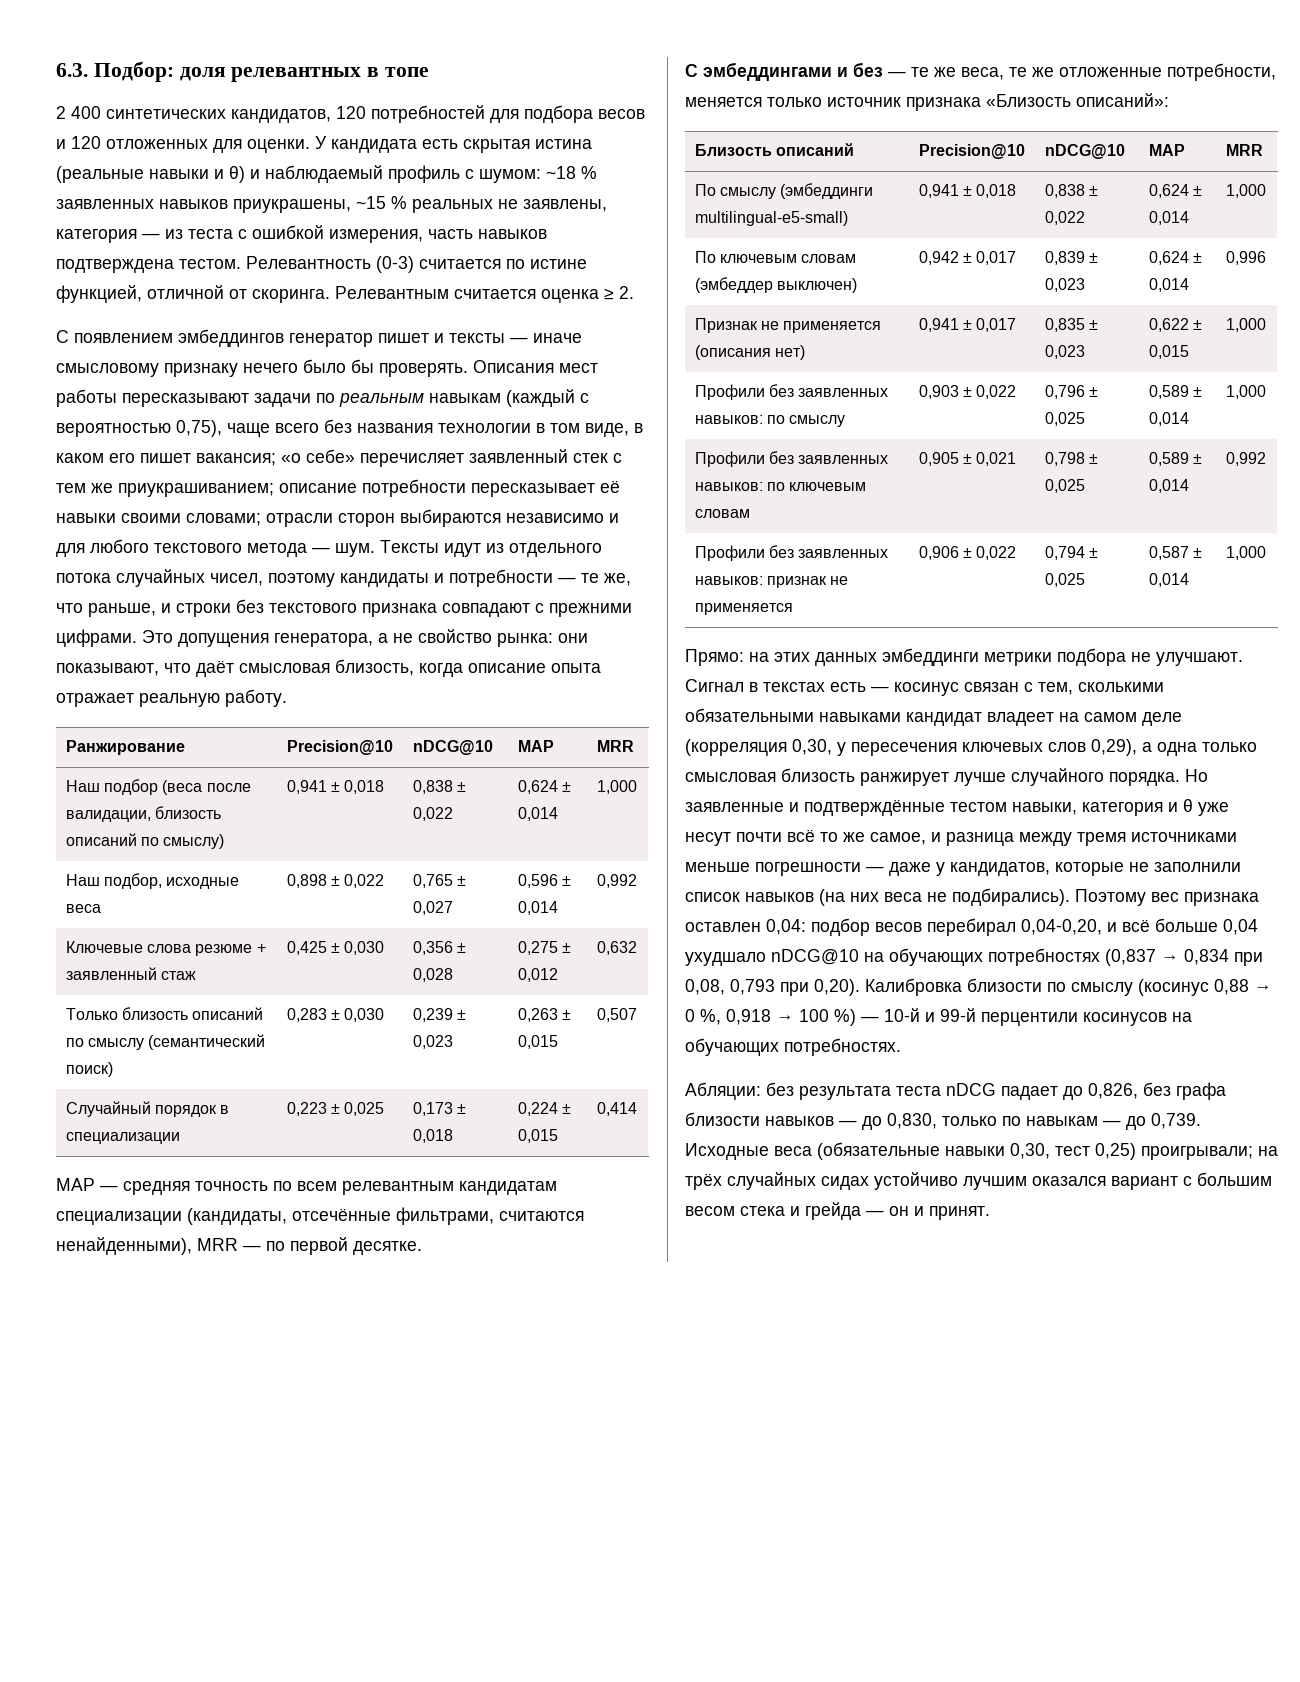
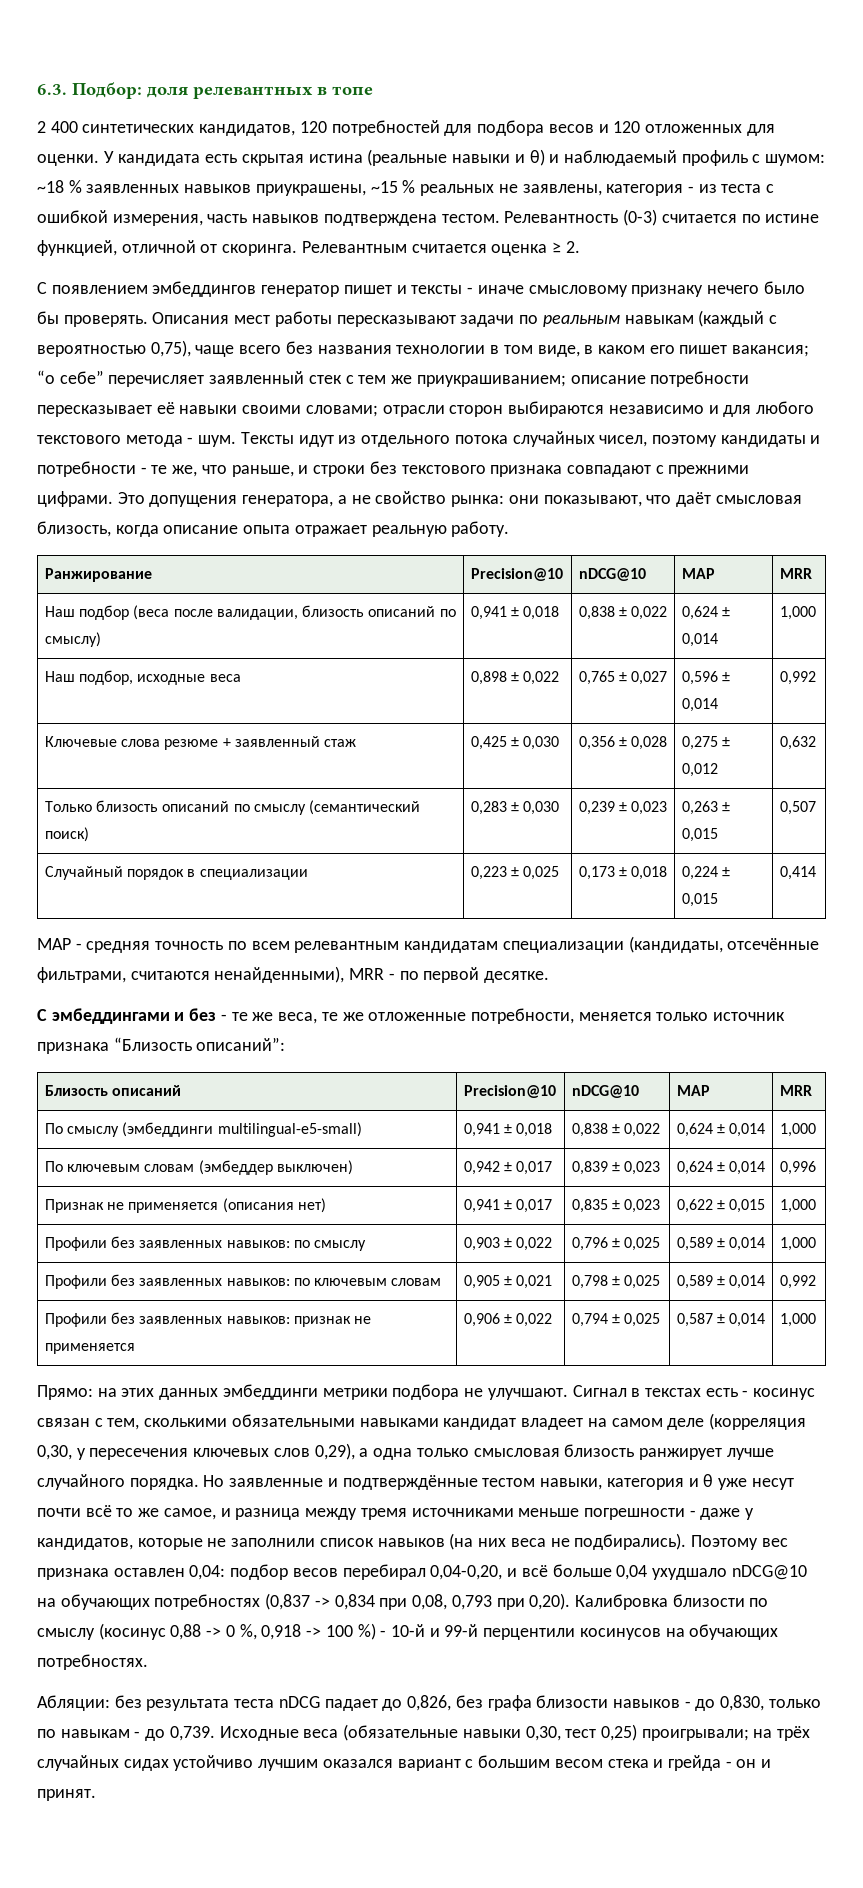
- У кандидата есть скрытая истина (реальные навыки и θ) и наблюдаемый профиль с шумом: ~18 % заявленных навыков приукрашены, ~15 % реальных не заявлены, категория — из теста с ошибкой измерения, часть навыков подтверждена тестом.
+ У кандидата есть скрытая истина (реальные навыки и θ) и наблюдаемый профиль с шумом: ~18 % заявленных навыков приукрашены, ~15 % реальных не заявлены, категория - из теста с ошибкой измерения, часть навыков подтверждена тестом.
- С появлением эмбеддингов генератор пишет и тексты — иначе смысловому признаку нечего было бы проверять.
+ С появлением эмбеддингов генератор пишет и тексты - иначе смысловому признаку нечего было бы проверять.
- Описания мест работы пересказывают задачи по реальным навыкам (каждый с вероятностью 0,75), чаще всего без названия технологии в том виде, в каком его пишет вакансия; «о себе» перечисляет заявленный стек с тем же приукрашиванием; описание потребности пересказывает её навыки своими словами; отрасли сторон выбираются независимо и для любого текстового метода — шум.
+ Описания мест работы пересказывают задачи по реальным навыкам (каждый с вероятностью 0,75), чаще всего без названия технологии в том виде, в каком его пишет вакансия; “о себе” перечисляет заявленный стек с тем же приукрашиванием; описание потребности пересказывает её навыки своими словами; отрасли сторон выбираются независимо и для любого текстового метода - шум.
- Тексты идут из отдельного потока случайных чисел, поэтому кандидаты и потребности — те же, что раньше, и строки без текстового признака совпадают с прежними цифрами.
+ Тексты идут из отдельного потока случайных чисел, поэтому кандидаты и потребности - те же, что раньше, и строки без текстового признака совпадают с прежними цифрами.
- MAP — средняя точность по всем релевантным кандидатам специализации (кандидаты, отсечённые фильтрами, считаются ненайденными), MRR — по первой десятке.
+ MAP - средняя точность по всем релевантным кандидатам специализации (кандидаты, отсечённые фильтрами, считаются ненайденными), MRR - по первой десятке.
- С эмбеддингами и без — те же веса, те же отложенные потребности, меняется только источник признака «Близость описаний»:
+ С эмбеддингами и без - те же веса, те же отложенные потребности, меняется только источник признака “Близость описаний”:
- Сигнал в текстах есть — косинус связан с тем, сколькими обязательными навыками кандидат владеет на самом деле (корреляция 0,30, у пересечения ключевых слов 0,29), а одна только смысловая близость ранжирует лучше случайного порядка.
+ Сигнал в текстах есть - косинус связан с тем, сколькими обязательными навыками кандидат владеет на самом деле (корреляция 0,30, у пересечения ключевых слов 0,29), а одна только смысловая близость ранжирует лучше случайного порядка.
- Но заявленные и подтверждённые тестом навыки, категория и θ уже несут почти всё то же самое, и разница между тремя источниками меньше погрешности — даже у кандидатов, которые не заполнили список навыков (на них веса не подбирались).
+ Но заявленные и подтверждённые тестом навыки, категория и θ уже несут почти всё то же самое, и разница между тремя источниками меньше погрешности - даже у кандидатов, которые не заполнили список навыков (на них веса не подбирались).
- Поэтому вес признака оставлен 0,04: подбор весов перебирал 0,04-0,20, и всё больше 0,04 ухудшало nDCG@10 на обучающих потребностях (0,837 → 0,834 при 0,08, 0,793 при 0,20).
+ Поэтому вес признака оставлен 0,04: подбор весов перебирал 0,04-0,20, и всё больше 0,04 ухудшало nDCG@10 на обучающих потребностях (0,837 -> 0,834 при 0,08, 0,793 при 0,20).
- Калибровка близости по смыслу (косинус 0,88 → 0 %, 0,918 → 100 %) — 10-й и 99-й перцентили косинусов на обучающих потребностях.
+ Калибровка близости по смыслу (косинус 0,88 -> 0 %, 0,918 -> 100 %) - 10-й и 99-й перцентили косинусов на обучающих потребностях.
- Абляции: без результата теста nDCG падает до 0,826, без графа близости навыков — до 0,830, только по навыкам — до 0,739.
+ Абляции: без результата теста nDCG падает до 0,826, без графа близости навыков - до 0,830, только по навыкам - до 0,739.
- Исходные веса (обязательные навыки 0,30, тест 0,25) проигрывали; на трёх случайных сидах устойчиво лучшим оказался вариант с большим весом стека и грейда — он и принят.
+ Исходные веса (обязательные навыки 0,30, тест 0,25) проигрывали; на трёх случайных сидах устойчиво лучшим оказался вариант с большим весом стека и грейда - он и принят.

